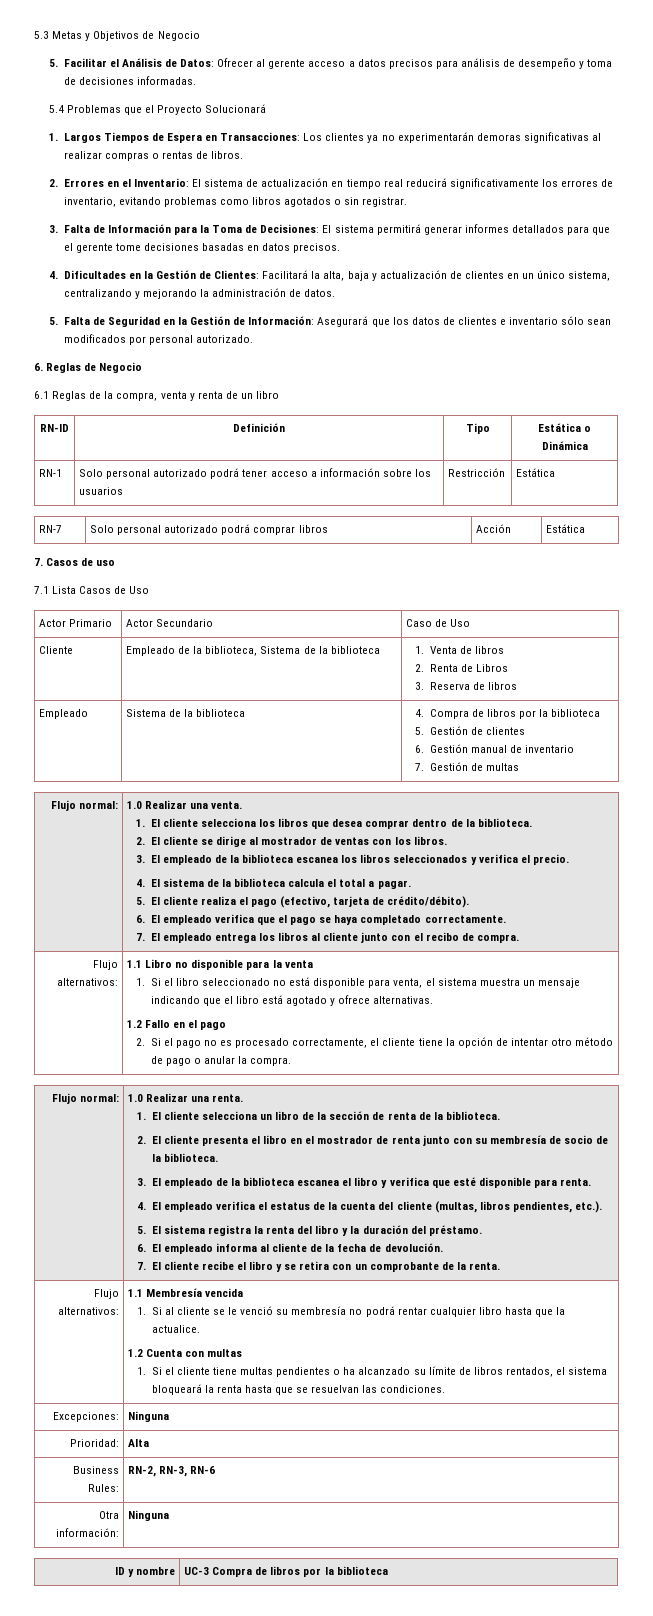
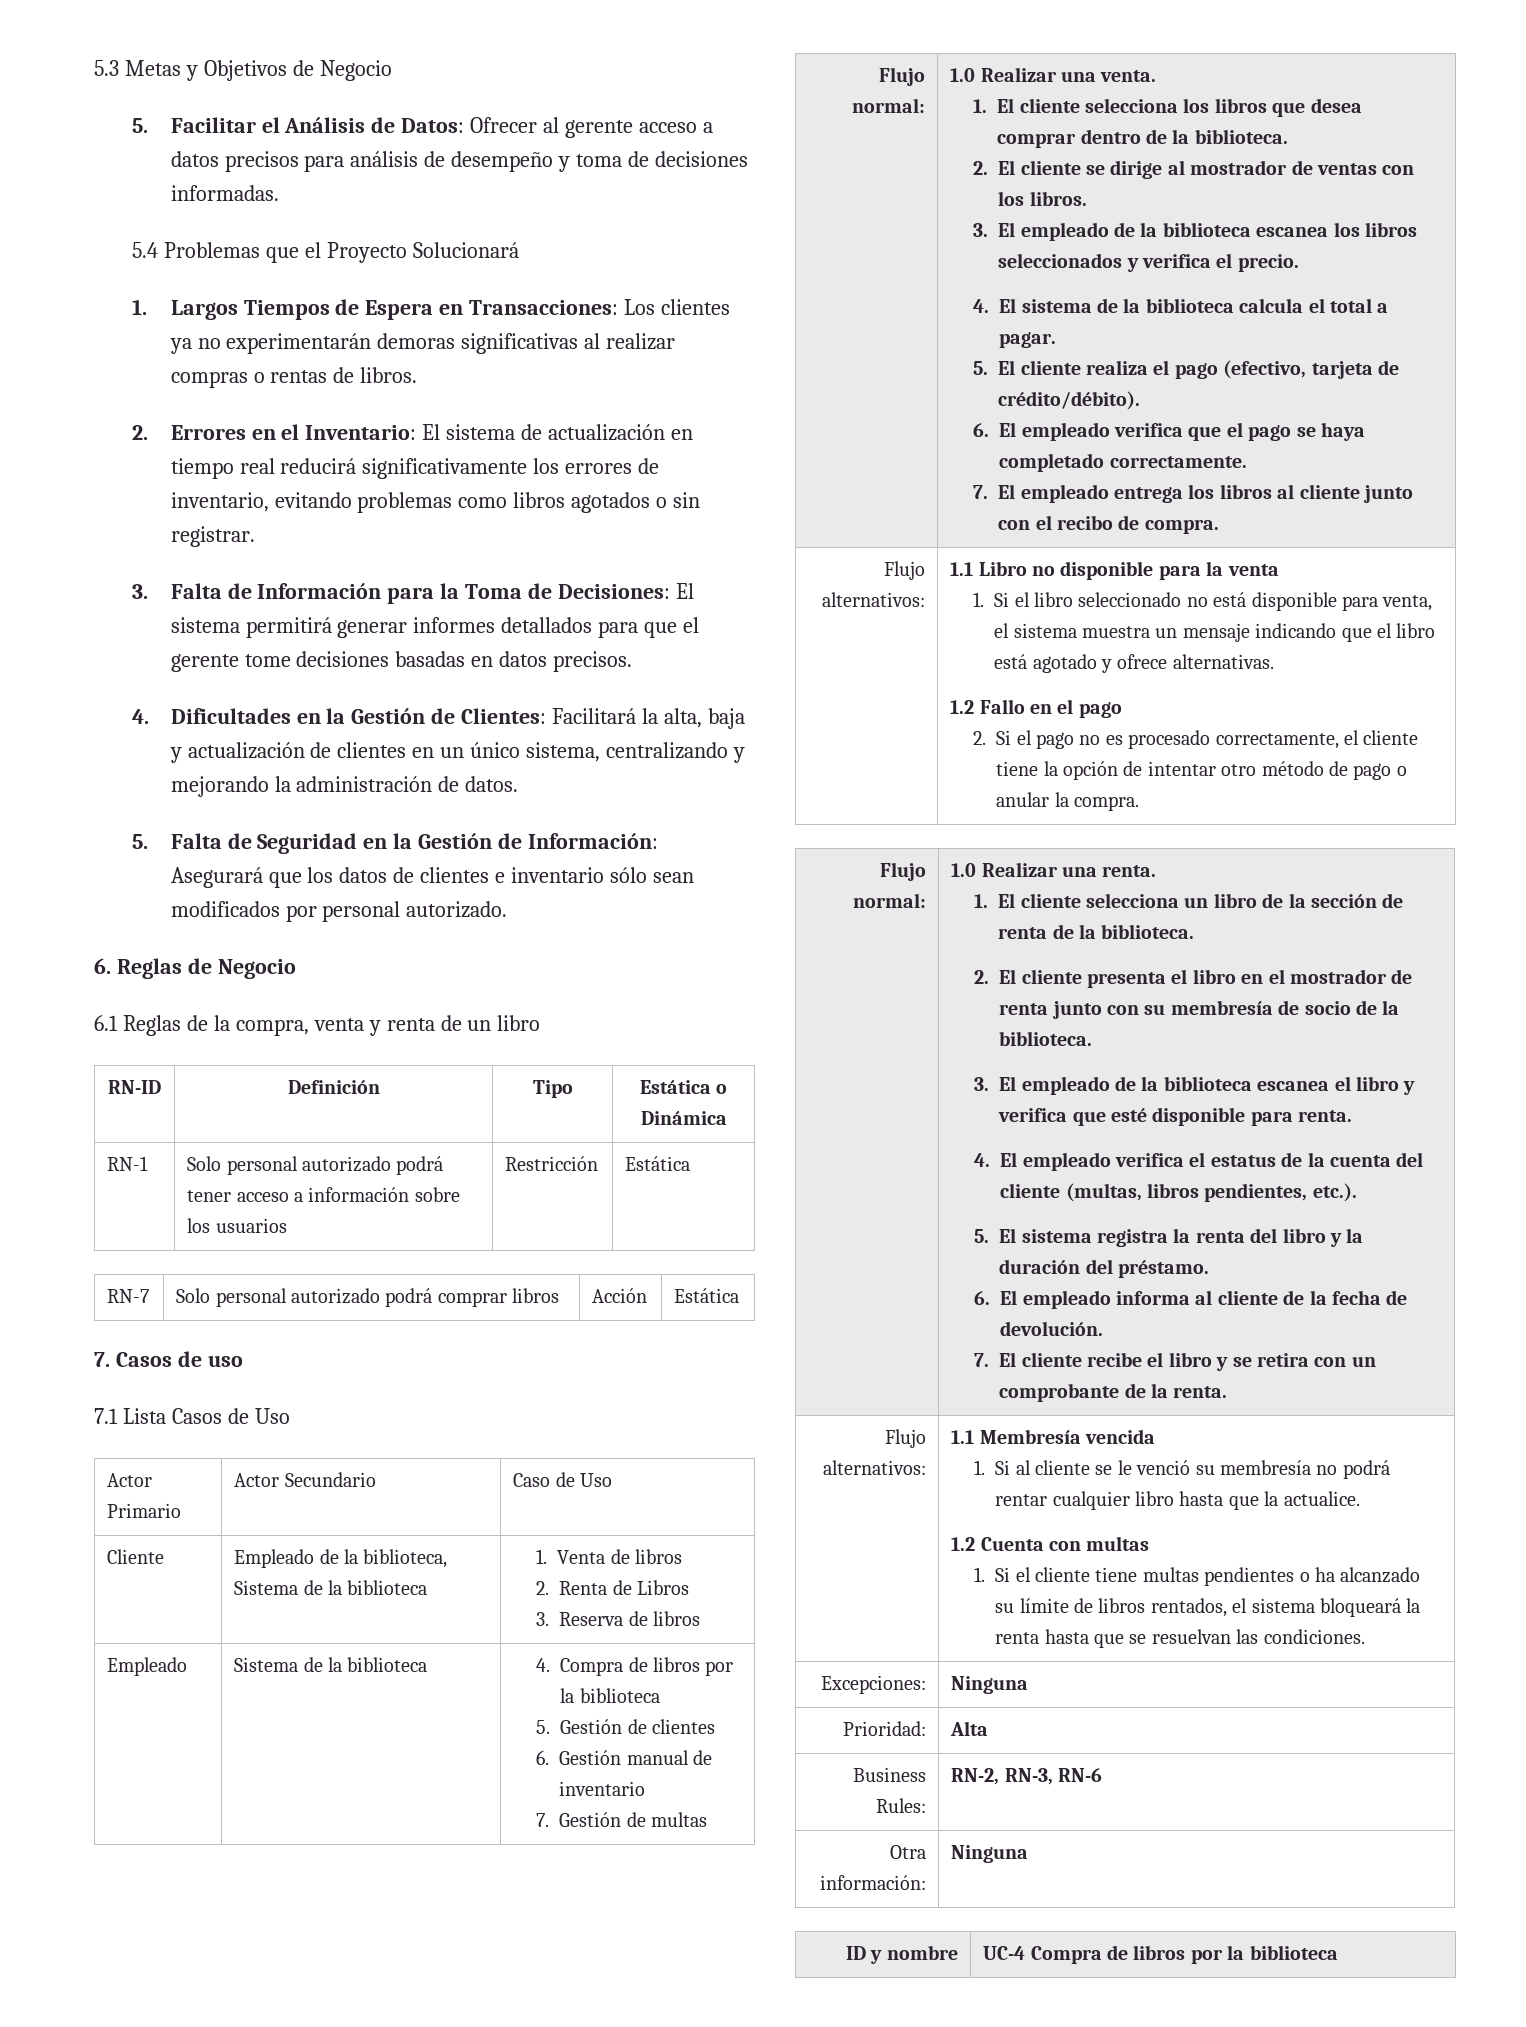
- ID y nombre | UC-3 Compra de libros por la biblioteca
+ ID y nombre | UC-4 Compra de libros por la biblioteca

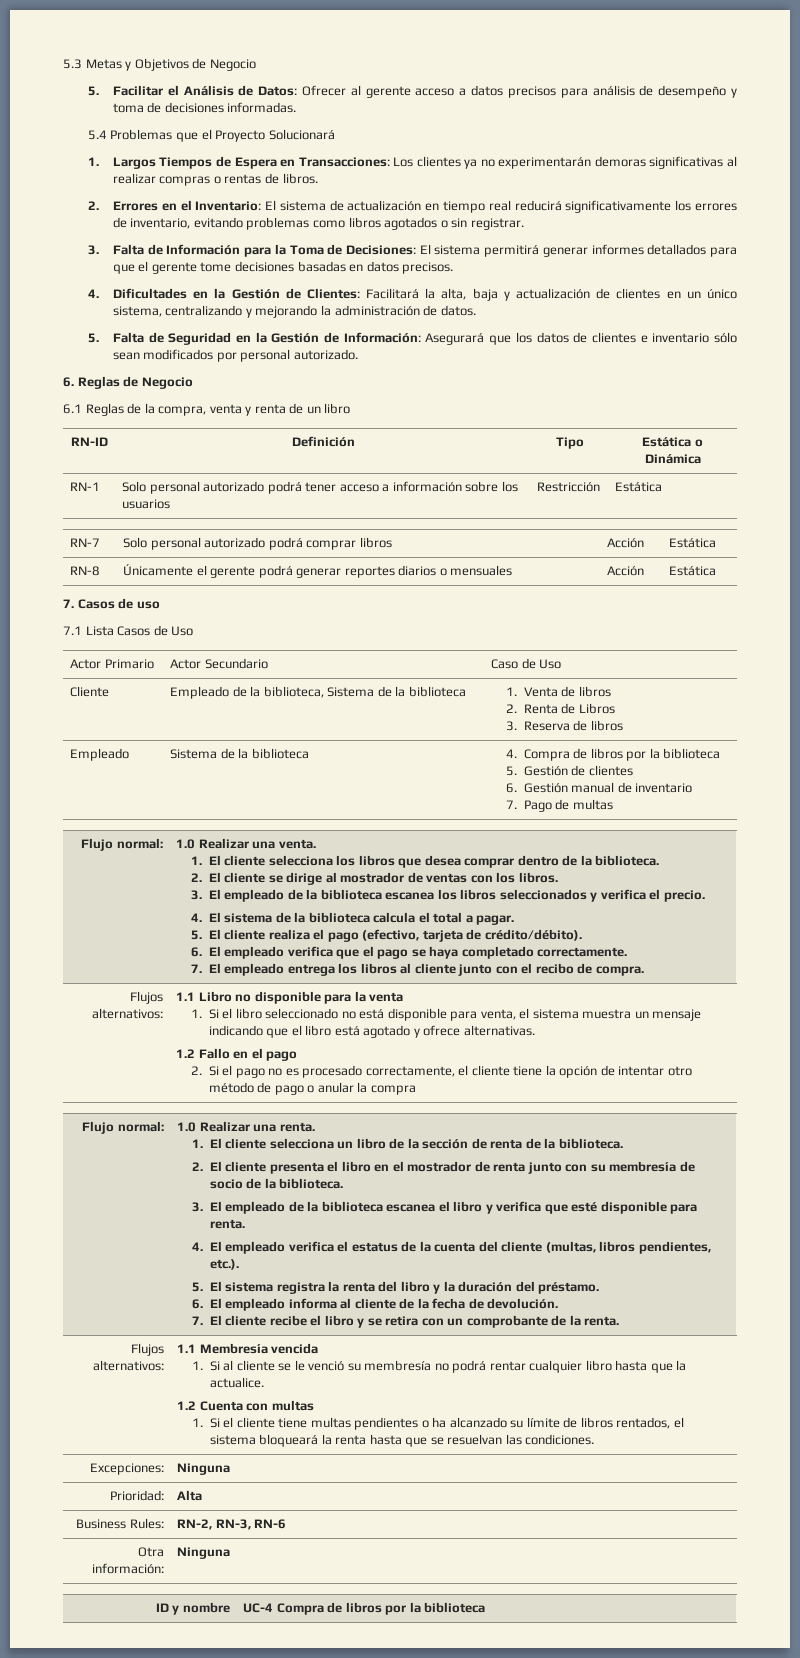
+ RN-8 | Únicamente el gerente podrá generar reportes diarios o mensuales | Acción | Estática
  Empleado | Sistema de la biblioteca | 4. Compra de libros por la biblioteca
  5. Gestión de clientes
  6. Gestión manual de inventario
- 7. Gestión de multas
+ 7. Pago de multas
  7. El empleado entrega los libros al cliente junto con el recibo de compra.
- Flujo alternativos:
+ Flujos alternativos:
- 2. Si el pago no es procesado correctamente, el cliente tiene la opción de intentar otro método de pago o anular la compra.
+ 2. Si el pago no es procesado correctamente, el cliente tiene la opción de intentar otro método de pago o anular la compra
  7. El cliente recibe el libro y se retira con un comprobante de la renta.
- Flujo alternativos:
+ Flujos alternativos:

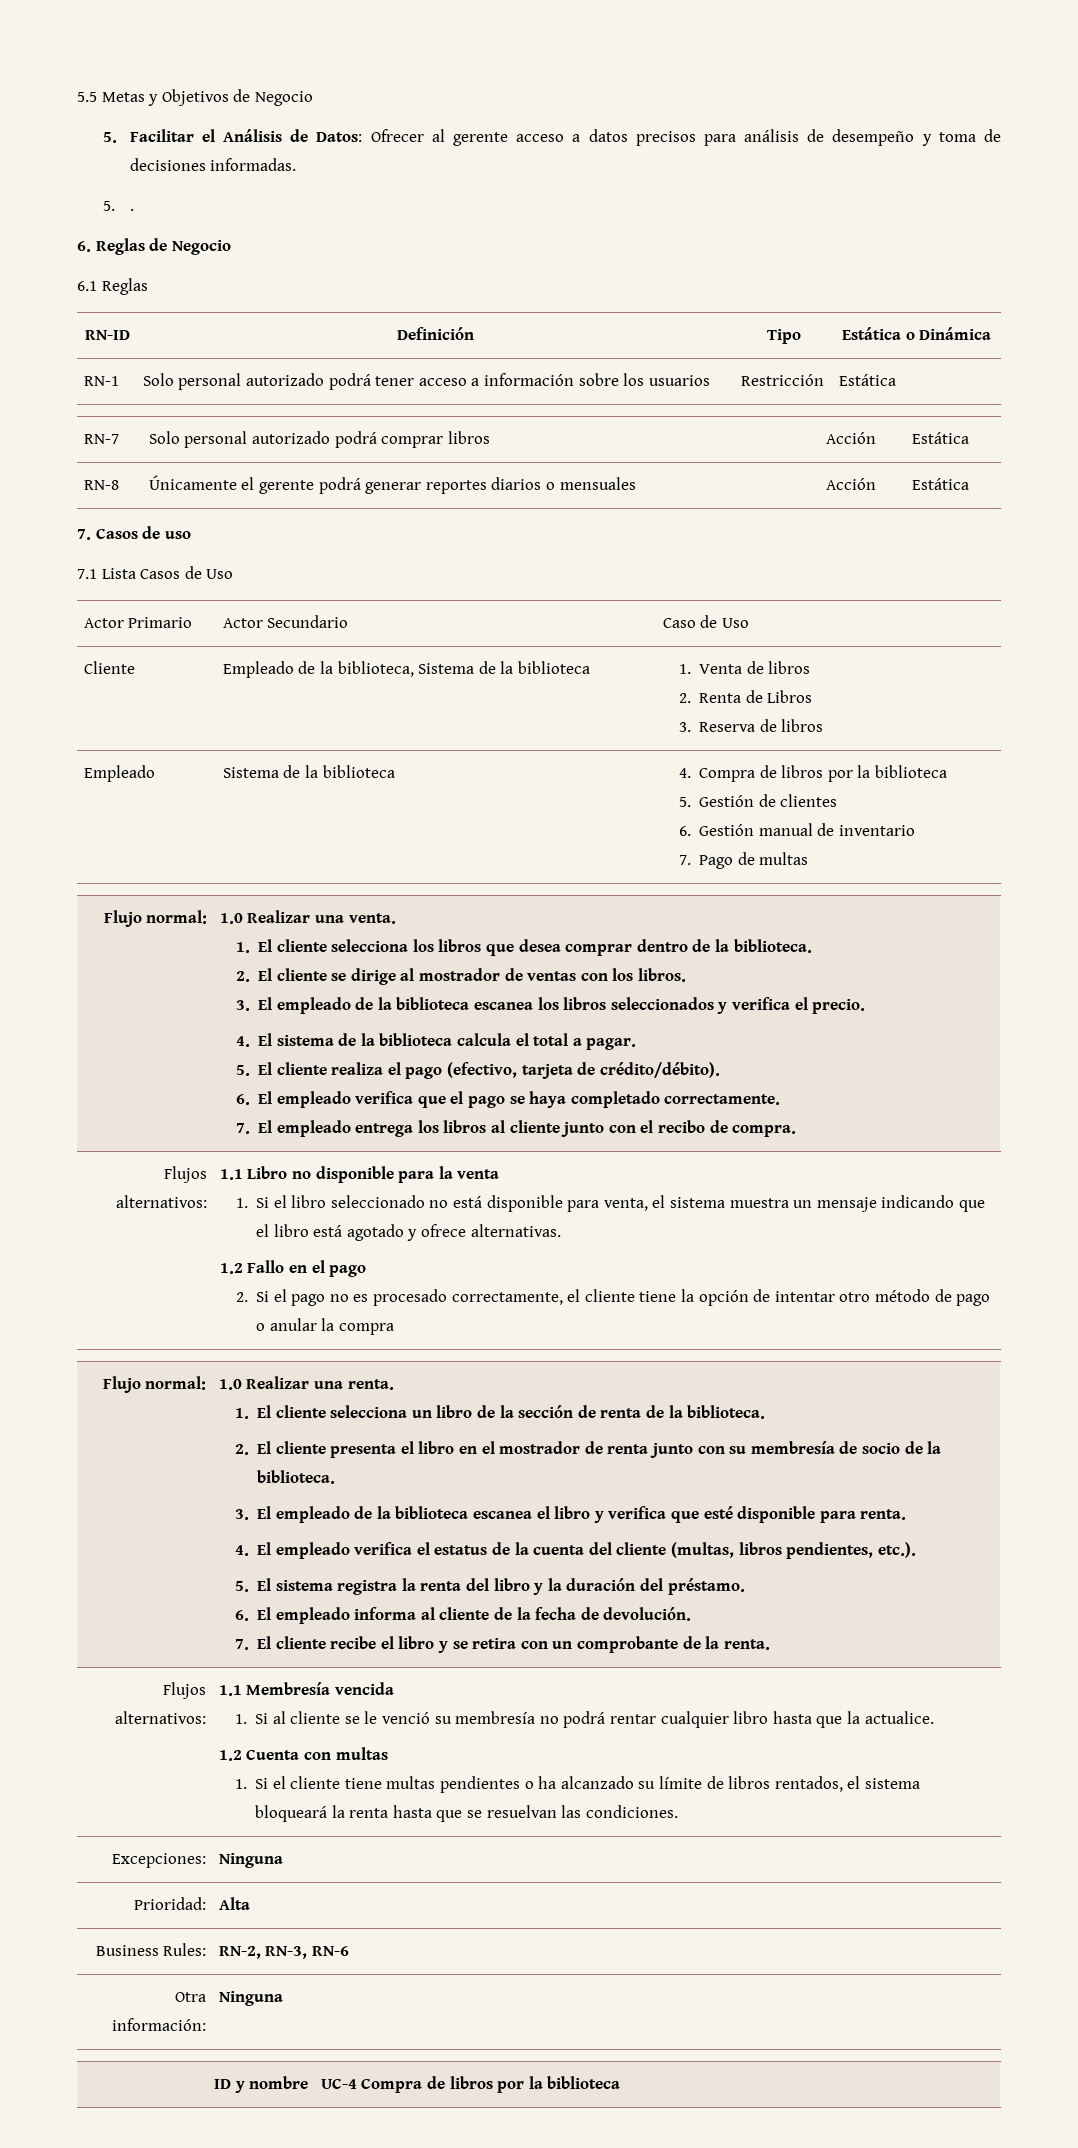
- 5.3 Metas y Objetivos de Negocio
+ 5.5 Metas y Objetivos de Negocio
- 5.4 Problemas que el Proyecto Solucionará
- 1. Largos Tiempos de Espera en Transacciones: Los clientes ya no experimentarán demoras significativas al realizar compras o rentas de libros.
- 2. Errores en el Inventario: El sistema de actualización en tiempo real reducirá significativamente los errores de inventario, evitando problemas como libros agotados o sin registrar.
- 3. Falta de Información para la Toma de Decisiones: El sistema permitirá generar informes detallados para que el gerente tome decisiones basadas en datos precisos.
- 4. Dificultades en la Gestión de Clientes: Facilitará la alta, baja y actualización de clientes en un único sistema, centralizando y mejorando la administración de datos.
- 5. Falta de Seguridad en la Gestión de Información: Asegurará que los datos de clientes e inventario sólo sean modificados por personal autorizado.
+ 5. .
- 6.1 Reglas de la compra, venta y renta de un libro
+ 6.1 Reglas

